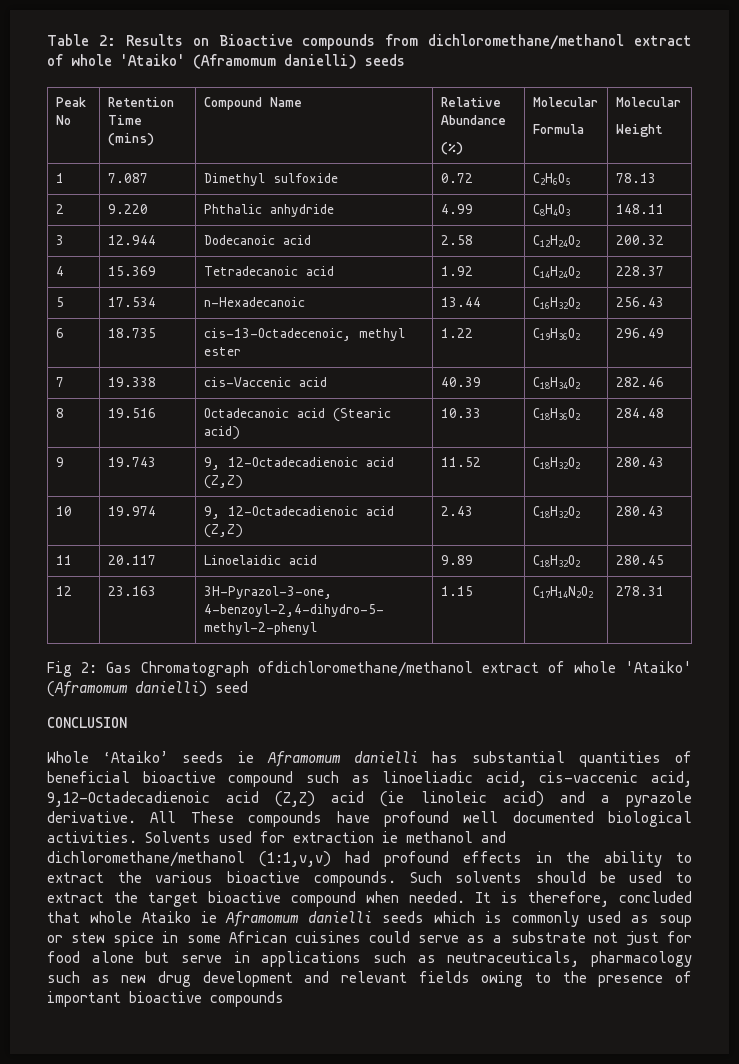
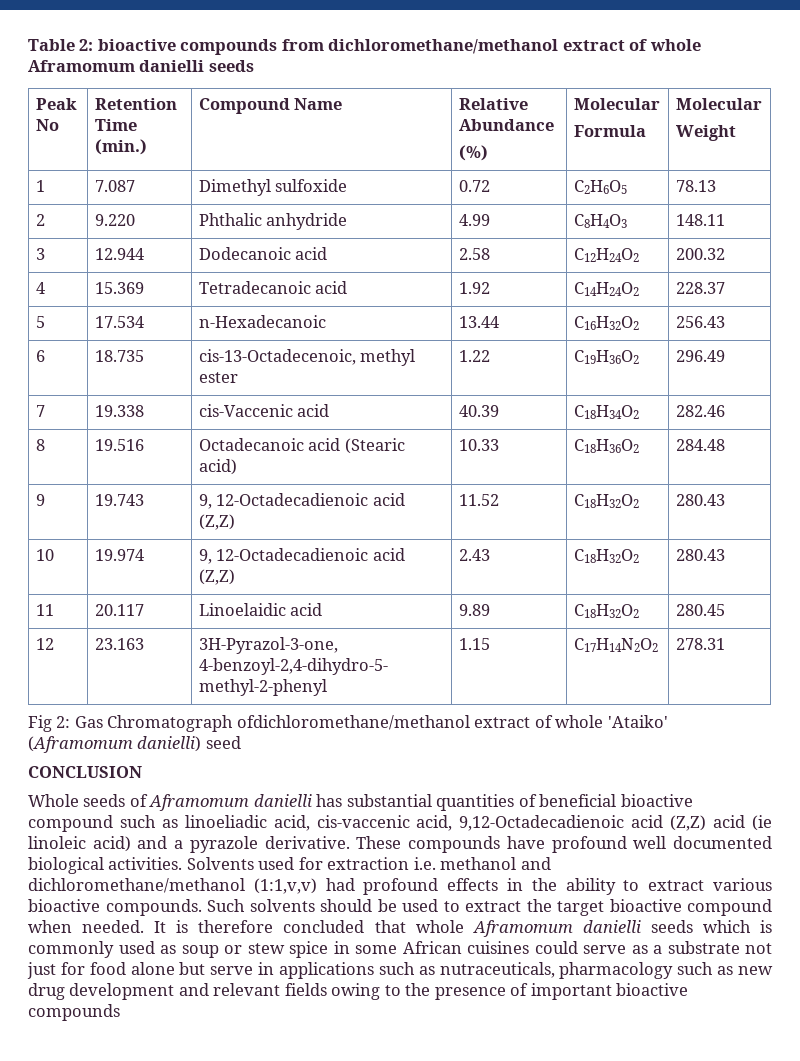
- Table 2: Results on Bioactive compounds from dichloromethane/methanol extract of whole 'Ataiko' (Aframomum danielli) seeds
+ Table 2: bioactive compounds from dichloromethane/methanol extract of whole Aframomum danielli seeds
- Peak No | Retention Time (mins) | Compound Name | Relative Abundance
+ Peak No | Retention Time (min.) | Compound Name | Relative Abundance
- Whole ‘Ataiko’ seeds ie Aframomum danielli has substantial quantities of beneficial bioactive compound such as linoeliadic acid, cis-vaccenic acid, 9,12-Octadecadienoic acid (Z,Z) acid (ie linoleic acid) and a pyrazole derivative.
+ Whole seeds of Aframomum danielli has substantial quantities of beneficial bioactive compound such as linoeliadic acid, cis-vaccenic acid, 9,12-Octadecadienoic acid (Z,Z) acid (ie linoleic acid) and a pyrazole derivative.
- All These compounds have profound well documented biological activities.
+ These compounds have profound well documented biological activities.
- Solvents used for extraction ie methanol and dichloromethane/methanol (1:1,v,v) had profound effects in the ability to extract the various bioactive compounds.
+ Solvents used for extraction i.e. methanol and dichloromethane/methanol (1:1,v,v) had profound effects in the ability to extract various bioactive compounds.
- It is therefore, concluded that whole Ataiko ie Aframomum danielli seeds which is commonly used as soup or stew spice in some African cuisines could serve as a substrate not just for food alone but serve in applications such as neutraceuticals, pharmacology such as new drug development and relevant fields owing to the presence of important bioactive compounds
+ It is therefore concluded that whole Aframomum danielli seeds which is commonly used as soup or stew spice in some African cuisines could serve as a substrate not just for food alone but serve in applications such as nutraceuticals, pharmacology such as new drug development and relevant fields owing to the presence of important bioactive compounds

